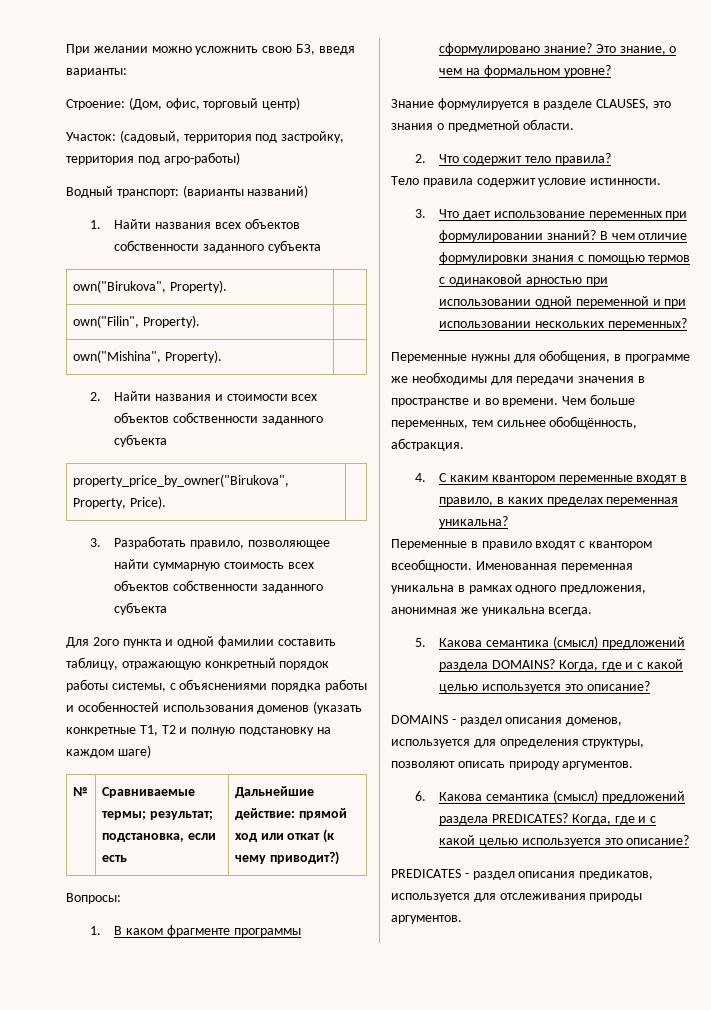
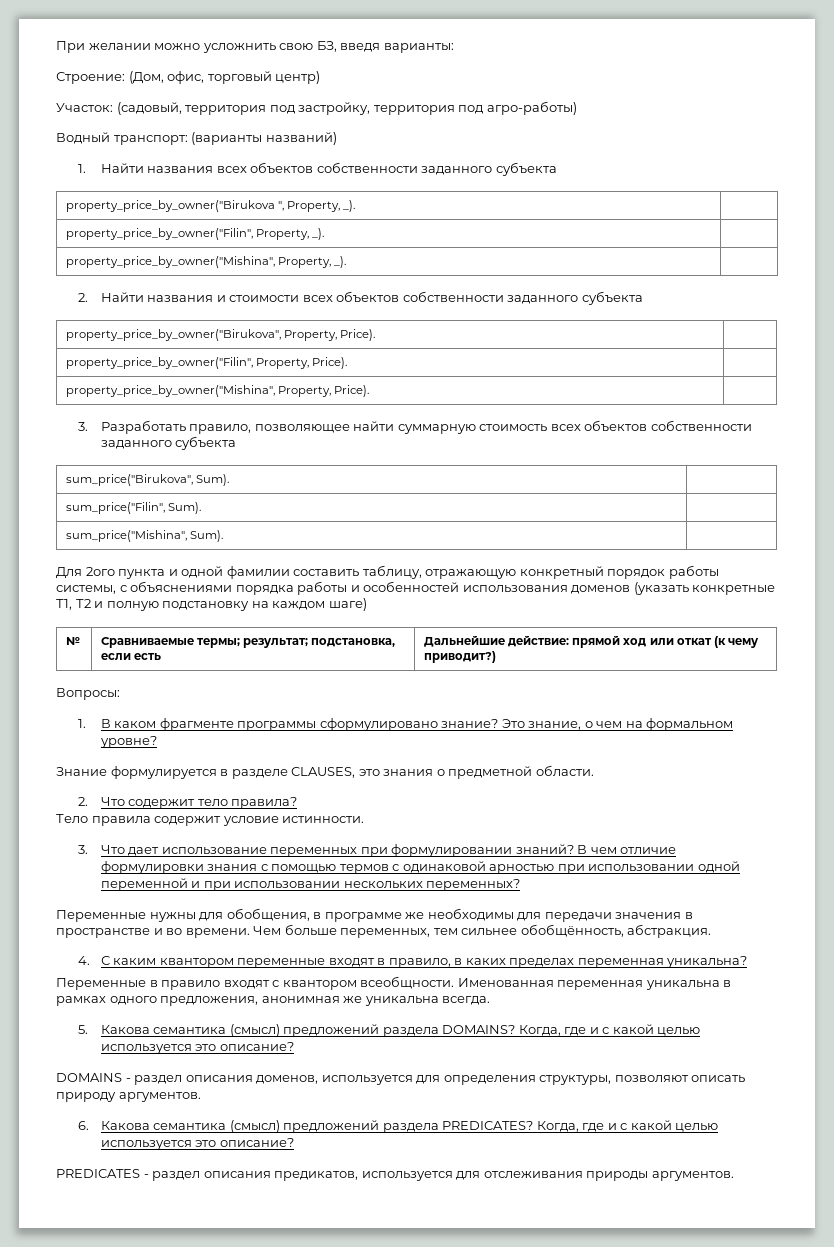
- own("Birukova", Property). |
- own("Filin", Property). |
- own("Mishina", Property). |
+ property_price_by_owner("Birukova ", Property, _). |
+ property_price_by_owner("Filin", Property, _). |
+ property_price_by_owner("Mishina", Property, _). |
+ property_price_by_owner("Filin", Property, Price). |
+ property_price_by_owner("Mishina", Property, Price). |
+ sum_price("Birukova", Sum). |
+ sum_price("Filin", Sum). |
+ sum_price("Mishina", Sum). |

